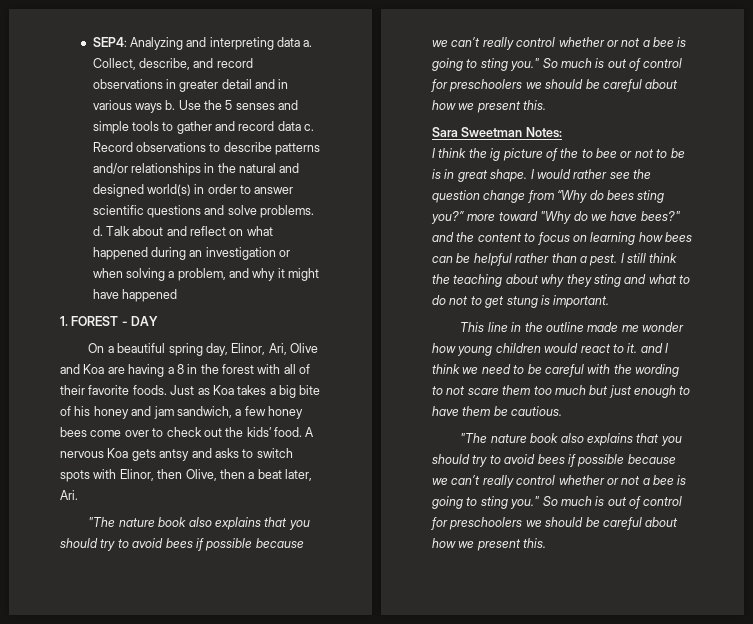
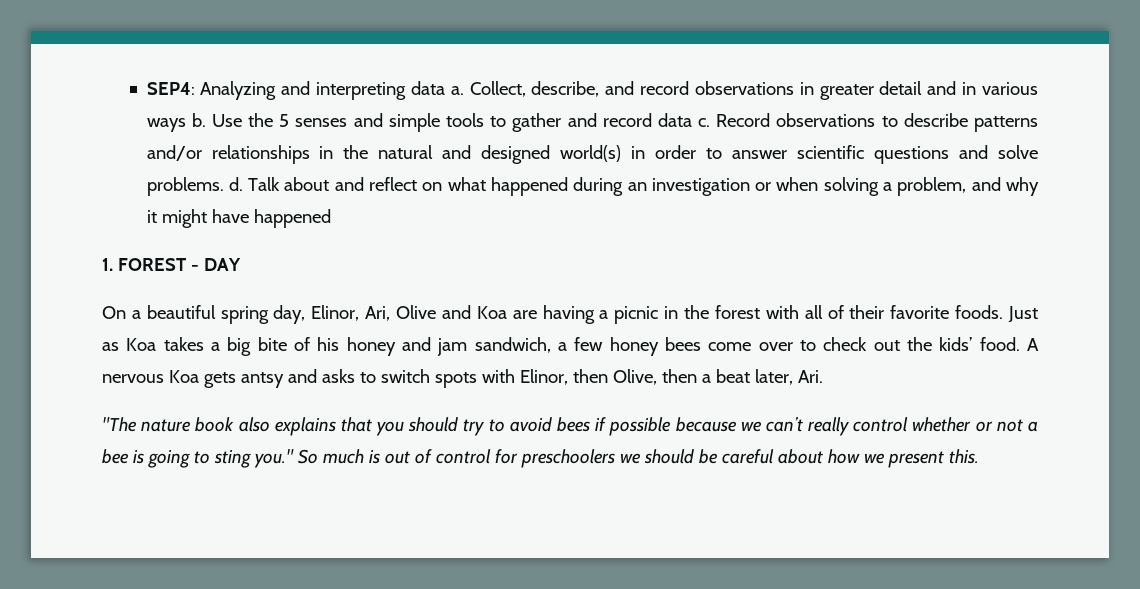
- On a beautiful spring day, Elinor, Ari, Olive and Koa are having a 8 in the forest with all of their favorite foods.
+ On a beautiful spring day, Elinor, Ari, Olive and Koa are having a picnic in the forest with all of their favorite foods.
- Sara Sweetman Notes:
- I think the ig picture of the to bee or not to be is in great shape. I would rather see the question change from “Why do bees sting you?” more toward "Why do we have bees?" and the content to focus on learning how bees can be helpful rather than a pest. I still think the teaching about why they sting and what to do not to get stung is important.
- This line in the outline made me wonder how young children would react to it. and I think we need to be careful with the wording to not scare them too much but just enough to have them be cautious.
- "The nature book also explains that you should try to avoid bees if possible because we can’t really control whether or not a bee is going to sting you." So much is out of control for preschoolers we should be careful about how we present this.

